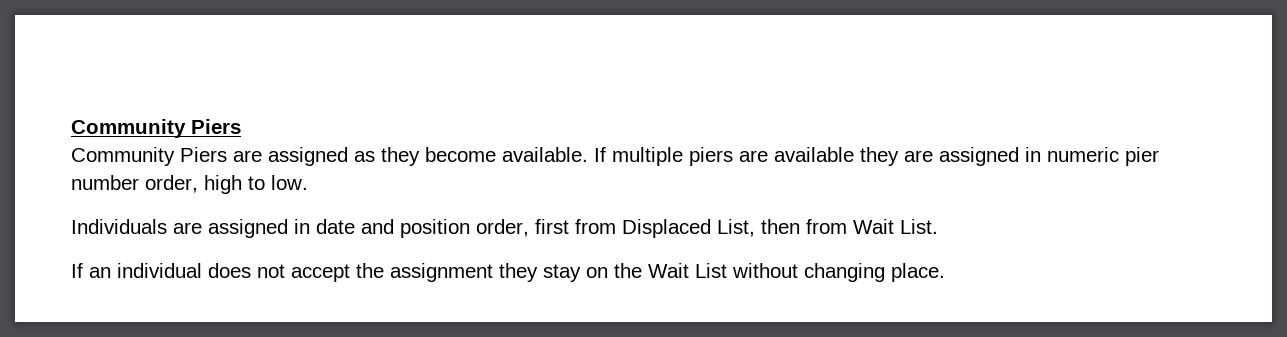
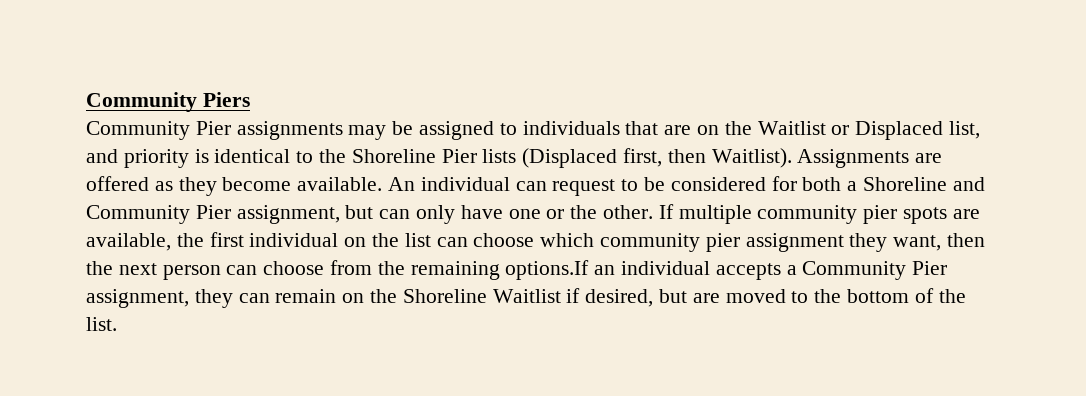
- Community Piers are assigned as they become available. If multiple piers are available they are assigned in numeric pier number order, high to low.
- Individuals are assigned in date and position order, first from Displaced List, then from Wait List.
- If an individual does not accept the assignment they stay on the Wait List without changing place.
+ Community Pier assignments may be assigned to individuals that are on the Waitlist or Displaced list, and priority is identical to the Shoreline Pier lists (Displaced first, then Waitlist). Assignments are offered as they become available. An individual can request to be considered for both a Shoreline and Community Pier assignment, but can only have one or the other. If multiple community pier spots are available, the first individual on the list can choose which community pier assignment they want, then the next person can choose from the remaining options.If an individual accepts a Community Pier assignment, they can remain on the Shoreline Waitlist if desired, but are moved to the bottom of the list.

